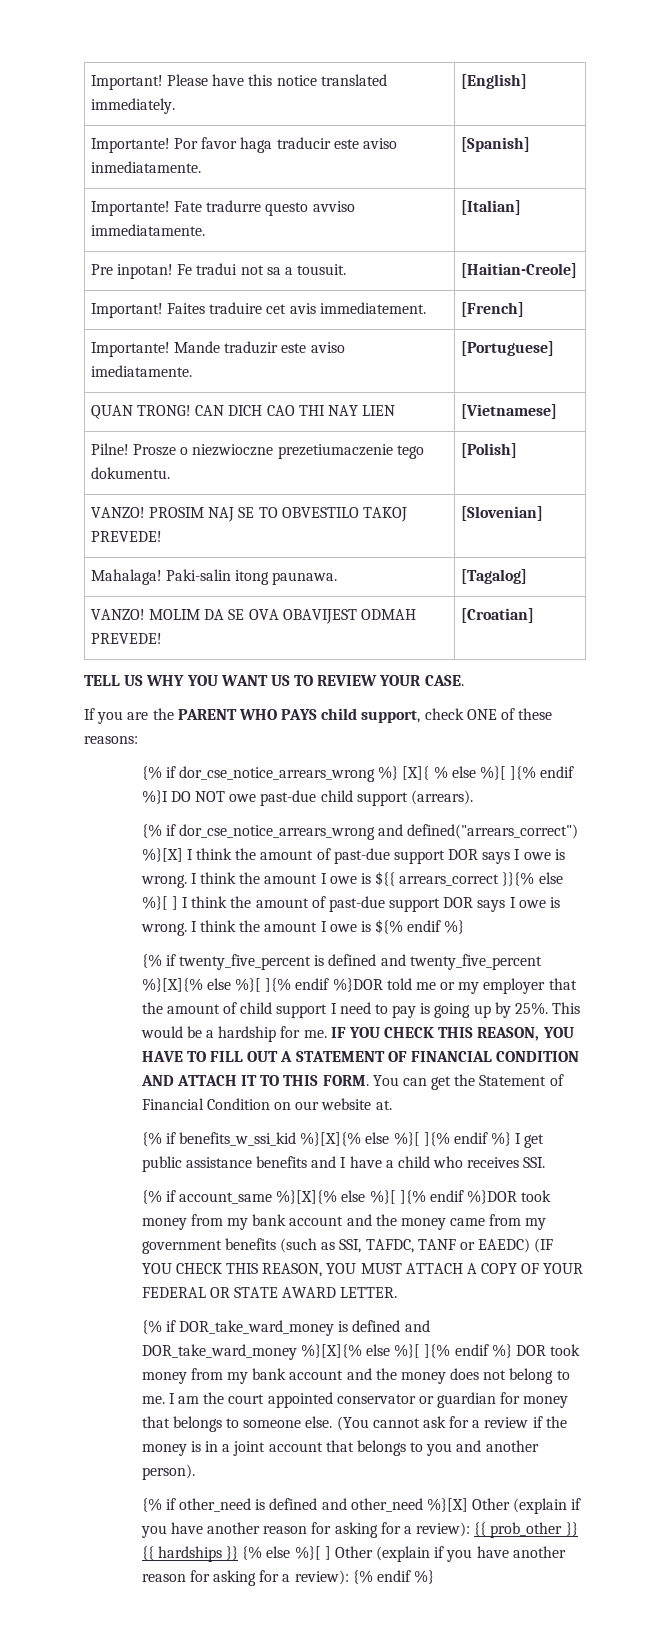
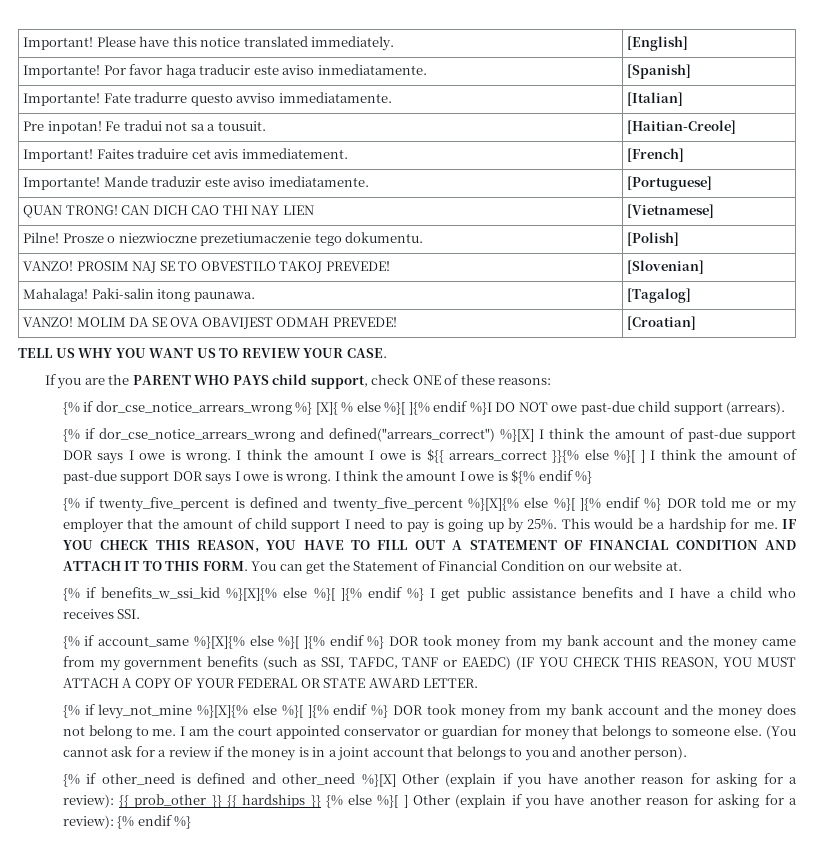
- {% if twenty_five_percent is defined and twenty_five_percent %}[X]{% else %}[ ]{% endif %}DOR told me or my employer that the amount of child support I need to pay is going up by 25%.
+ {% if twenty_five_percent is defined and twenty_five_percent %}[X]{% else %}[ ]{% endif %} DOR told me or my employer that the amount of child support I need to pay is going up by 25%.
- {% if account_same %}[X]{% else %}[ ]{% endif %}DOR took money from my bank account and the money came from my government benefits (such as SSI, TAFDC, TANF or EAEDC) (IF YOU CHECK THIS REASON, YOU MUST ATTACH A COPY OF YOUR FEDERAL OR STATE AWARD LETTER.
+ {% if account_same %}[X]{% else %}[ ]{% endif %} DOR took money from my bank account and the money came from my government benefits (such as SSI, TAFDC, TANF or EAEDC) (IF YOU CHECK THIS REASON, YOU MUST ATTACH A COPY OF YOUR FEDERAL OR STATE AWARD LETTER.
- {% if DOR_take_ward_money is defined and DOR_take_ward_money %}[X]{% else %}[ ]{% endif %} DOR took money from my bank account and the money does not belong to me.
+ {% if levy_not_mine %}[X]{% else %}[ ]{% endif %} DOR took money from my bank account and the money does not belong to me.

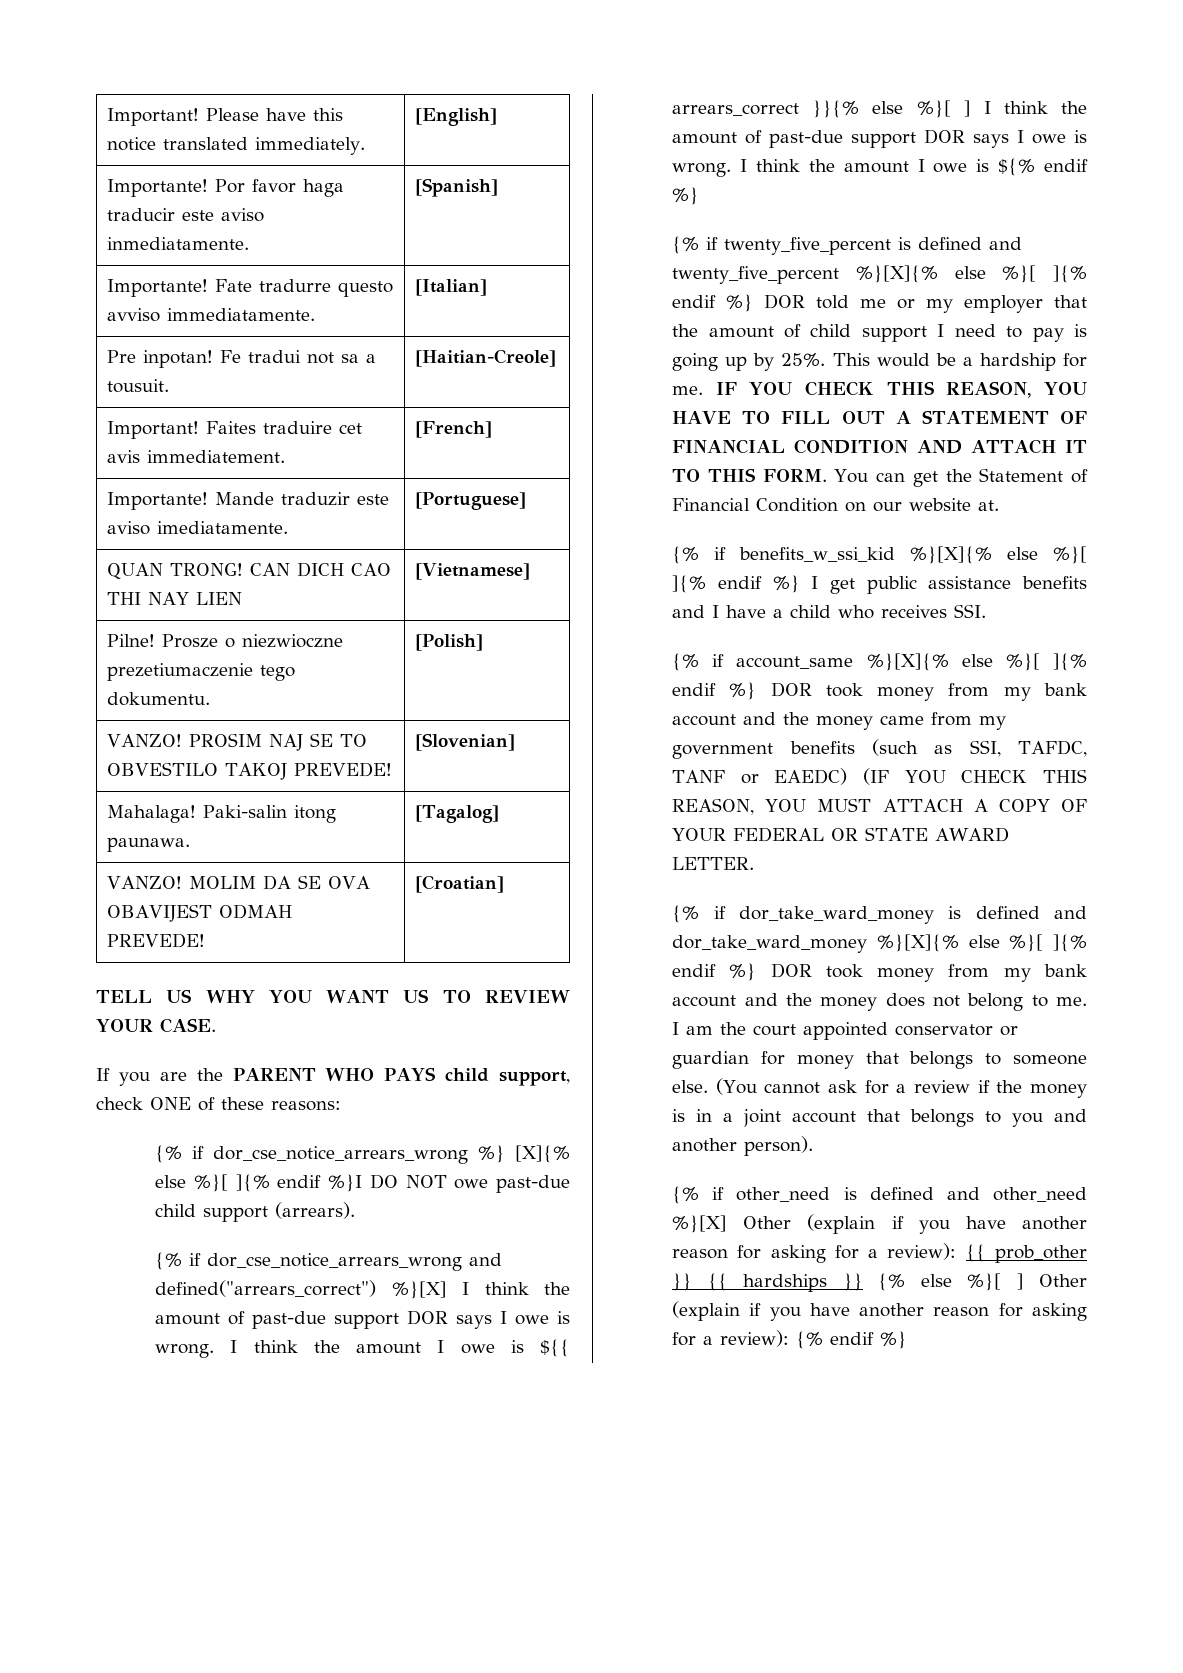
- {% if dor_cse_notice_arrears_wrong %} [X]{ % else %}[ ]{% endif %}I DO NOT owe past-due child support (arrears).
+ {% if dor_cse_notice_arrears_wrong %} [X]{% else %}[ ]{% endif %}I DO NOT owe past-due child support (arrears).
- {% if levy_not_mine %}[X]{% else %}[ ]{% endif %} DOR took money from my bank account and the money does not belong to me.
+ {% if dor_take_ward_money is defined and dor_take_ward_money %}[X]{% else %}[ ]{% endif %} DOR took money from my bank account and the money does not belong to me.

